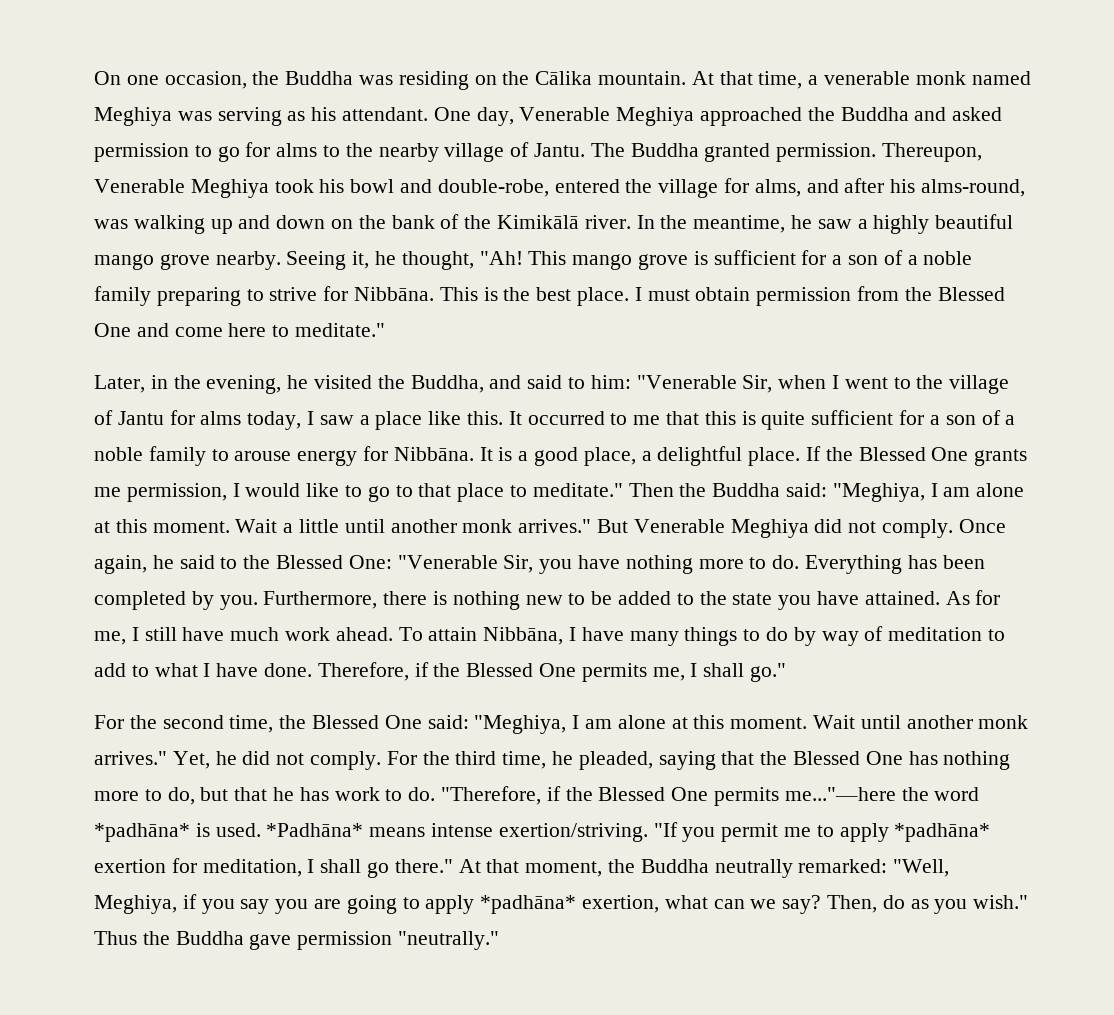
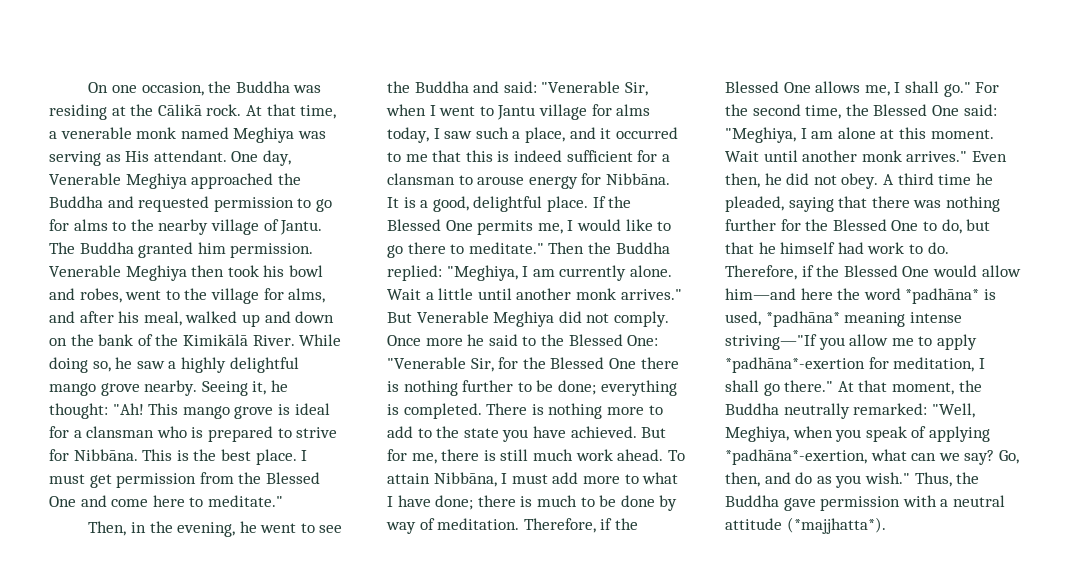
- On one occasion, the Buddha was residing on the Cālika mountain.
+ On one occasion, the Buddha was residing at the Cālikā rock.
- At that time, a venerable monk named Meghiya was serving as his attendant.
+ At that time, a venerable monk named Meghiya was serving as His attendant.
- One day, Venerable Meghiya approached the Buddha and asked permission to go for alms to the nearby village of Jantu.
+ One day, Venerable Meghiya approached the Buddha and requested permission to go for alms to the nearby village of Jantu.
- The Buddha granted permission. Thereupon, Venerable Meghiya took his bowl and double-robe, entered the village for alms, and after his alms-round, was walking up and down on the bank of the Kimikālā river. In the meantime, he saw a highly beautiful mango grove nearby.
+ The Buddha granted him permission. Venerable Meghiya then took his bowl and robes, went to the village for alms, and after his meal, walked up and down on the bank of the Kimikālā River. While doing so, he saw a highly delightful mango grove nearby.
- Seeing it, he thought, "Ah!
+ Seeing it, he thought: "Ah!
- This mango grove is sufficient for a son of a noble family preparing to strive for Nibbāna.
+ This mango grove is ideal for a clansman who is prepared to strive for Nibbāna.
- I must obtain permission from the Blessed One and come here to meditate."
+ I must get permission from the Blessed One and come here to meditate."
- Later, in the evening, he visited the Buddha, and said to him: "Venerable Sir, when I went to the village of Jantu for alms today, I saw a place like this. It occurred to me that this is quite sufficient for a son of a noble family to arouse energy for Nibbāna.
+ Then, in the evening, he went to see the Buddha and said: "Venerable Sir, when I went to Jantu village for alms today, I saw such a place, and it occurred to me that this is indeed sufficient for a clansman to arouse energy for Nibbāna.
- It is a good place, a delightful place.
+ It is a good, delightful place.
- If the Blessed One grants me permission, I would like to go to that place to meditate."
+ If the Blessed One permits me, I would like to go there to meditate."
- Then the Buddha said: "Meghiya, I am alone at this moment.
+ Then the Buddha replied: "Meghiya, I am currently alone.
- Once again, he said to the Blessed One: "Venerable Sir, you have nothing more to do. Everything has been completed by you. Furthermore, there is nothing new to be added to the state you have attained. As for me, I still have much work ahead.
+ Once more he said to the Blessed One: "Venerable Sir, for the Blessed One there is nothing further to be done; everything is completed. There is nothing more to add to the state you have achieved. But for me, there is still much work ahead.
- To attain Nibbāna, I have many things to do by way of meditation to add to what I have done. Therefore, if the Blessed One permits me, I shall go."
- For the second time, the Blessed One said: "Meghiya, I am alone at this moment.
+ To attain Nibbāna, I must add more to what I have done; there is much to be done by way of meditation. Therefore, if the Blessed One allows me, I shall go." For the second time, the Blessed One said: "Meghiya, I am alone at this moment.
- Yet, he did not comply. For the third time, he pleaded, saying that the Blessed One has nothing more to do, but that he has work to do.
+ Even then, he did not obey. A third time he pleaded, saying that there was nothing further for the Blessed One to do, but that he himself had work to do.
- "Therefore, if the Blessed One permits me..."—here the word *padhāna* is used. *Padhāna* means intense exertion/striving. "If you permit me to apply *padhāna* exertion for meditation, I shall go there."
+ Therefore, if the Blessed One would allow him—and here the word *padhāna* is used, *padhāna* meaning intense striving—"If you allow me to apply *padhāna*-exertion for meditation, I shall go there."
- At that moment, the Buddha neutrally remarked: "Well, Meghiya, if you say you are going to apply *padhāna* exertion, what can we say?
+ At that moment, the Buddha neutrally remarked: "Well, Meghiya, when you speak of applying *padhāna*-exertion, what can we say?
- Then, do as you wish."
+ Go, then, and do as you wish."
- Thus the Buddha gave permission "neutrally."
+ Thus, the Buddha gave permission with a neutral attitude (*majjhatta*).

